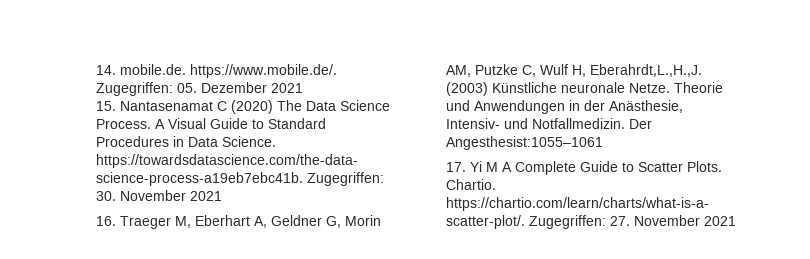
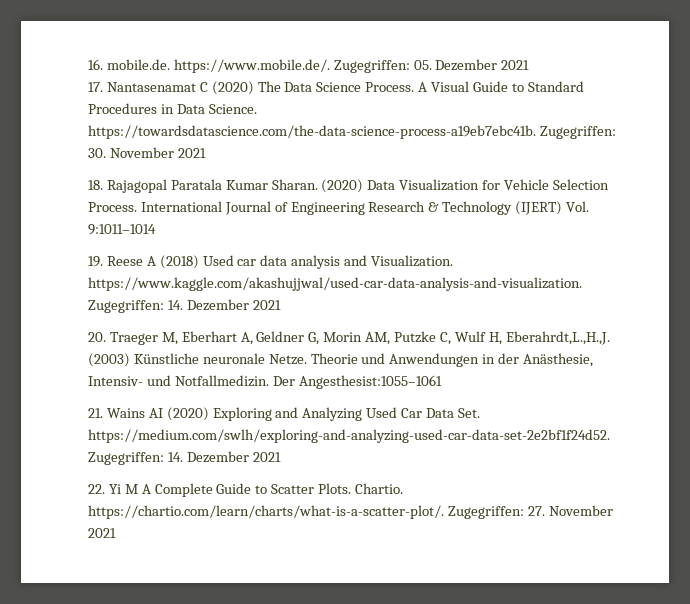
- 14. mobile.de. https://www.mobile.de/. Zugegriffen: 05. Dezember 2021
+ 16. mobile.de. https://www.mobile.de/. Zugegriffen: 05. Dezember 2021
- 15. Nantasenamat C (2020) The Data Science Process.
+ 17. Nantasenamat C (2020) The Data Science Process.
- 16. Traeger M, Eberhart A, Geldner G, Morin AM, Putzke C, Wulf H, Eberahrdt,L.,H.,J. (2003) Künstliche neuronale Netze.
+ 18. Rajagopal Paratala Kumar Sharan. (2020) Data Visualization for Vehicle Selection Process. International Journal of Engineering Research & Technology (IJERT) Vol. 9:1011–1014
+ 19. Reese A (2018) Used car data analysis and Visualization. https://www.kaggle.com/akashujjwal/used-car-data-analysis-and-visualization. Zugegriffen: 14. Dezember 2021
+ 20. Traeger M, Eberhart A, Geldner G, Morin AM, Putzke C, Wulf H, Eberahrdt,L.,H.,J. (2003) Künstliche neuronale Netze.
- 17. Yi M A Complete Guide to Scatter Plots.
+ 21. Wains AI (2020) Exploring and Analyzing Used Car Data Set. https://medium.com/swlh/exploring-and-analyzing-used-car-data-set-2e2bf1f24d52. Zugegriffen: 14. Dezember 2021
+ 22. Yi M A Complete Guide to Scatter Plots.

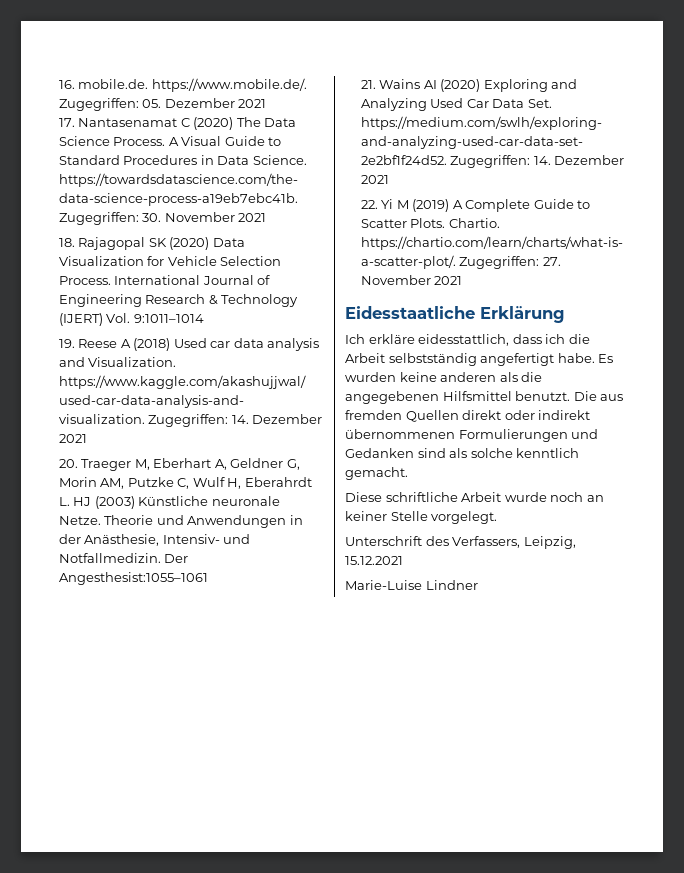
- 18. Rajagopal Paratala Kumar Sharan. (2020) Data Visualization for Vehicle Selection Process.
+ 18. Rajagopal SK (2020) Data Visualization for Vehicle Selection Process.
- 20. Traeger M, Eberhart A, Geldner G, Morin AM, Putzke C, Wulf H, Eberahrdt,L.,H.,J. (2003) Künstliche neuronale Netze.
+ 20. Traeger M, Eberhart A, Geldner G, Morin AM, Putzke C, Wulf H, Eberahrdt L. HJ (2003) Künstliche neuronale Netze.
- 22. Yi M A Complete Guide to Scatter Plots.
+ 22. Yi M (2019) A Complete Guide to Scatter Plots.
+ Eidesstaatliche Erklärung
+ Ich erkläre eidesstattlich, dass ich die Arbeit selbstständig angefertigt habe. Es wurden keine anderen als die angegebenen Hilfsmittel benutzt. Die aus fremden Quellen direkt oder indirekt übernommenen Formulierungen und Gedanken sind als solche kenntlich gemacht.
+ Diese schriftliche Arbeit wurde noch an keiner Stelle vorgelegt.
+ Unterschrift des Verfassers, Leipzig, 15.12.2021
+ Marie-Luise Lindner

